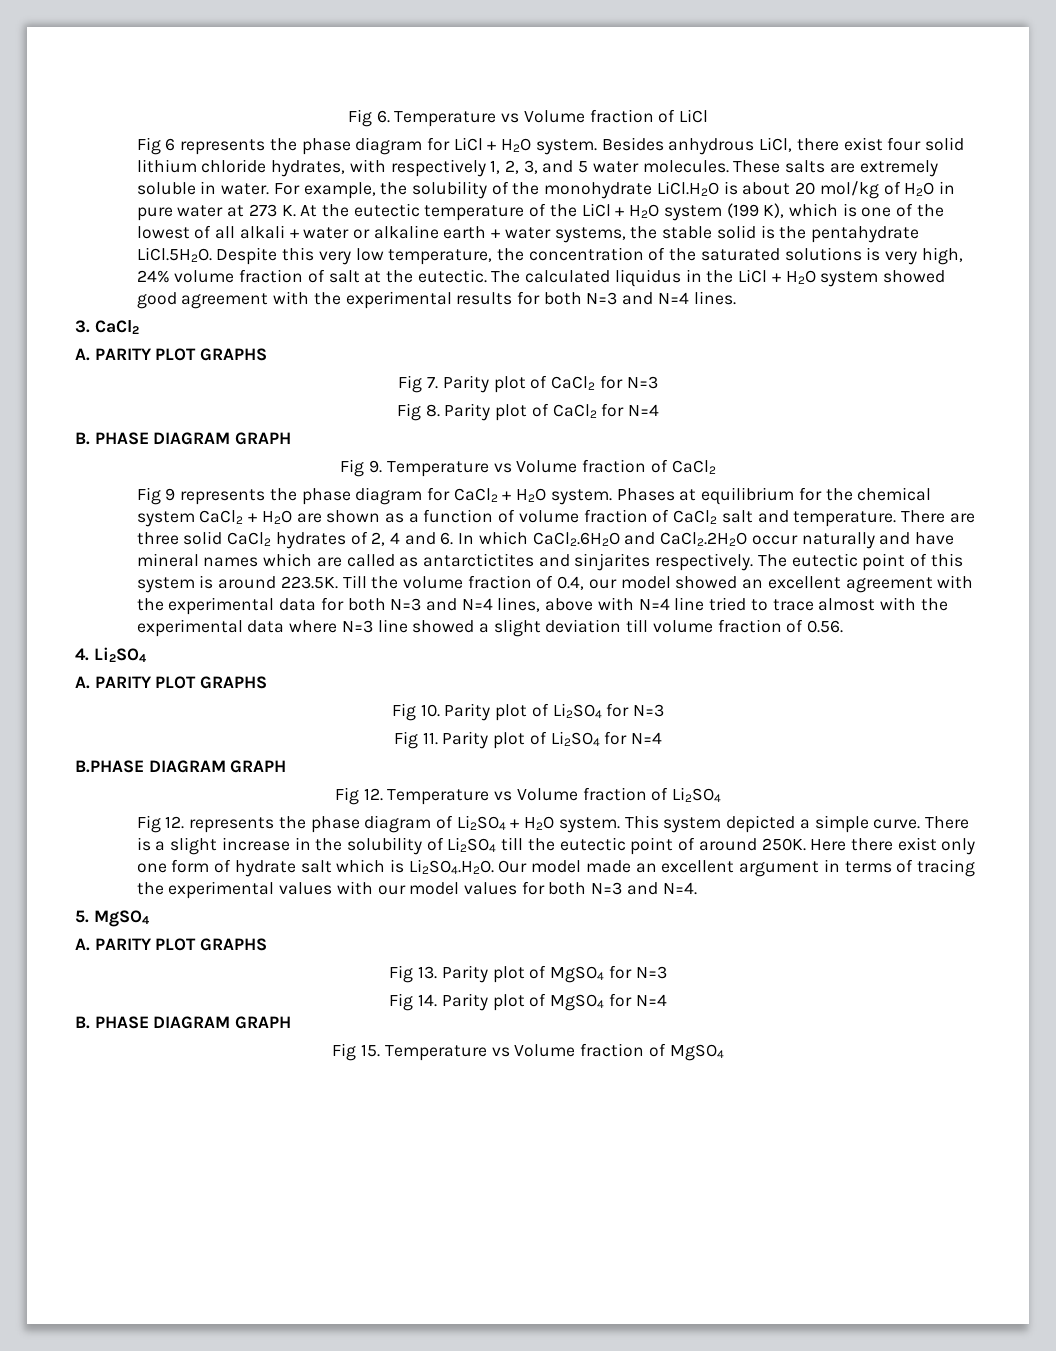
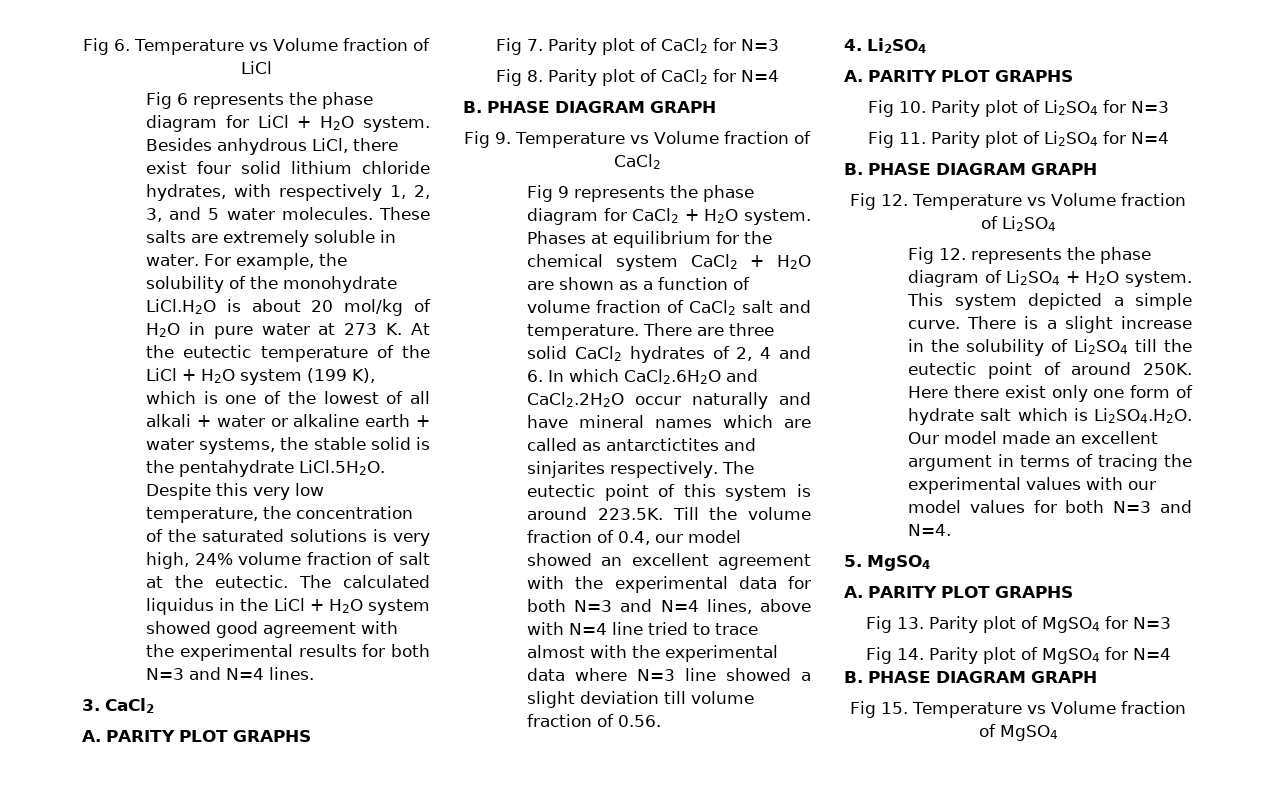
  Fig 11. Parity plot of Li2SO4 for N=4
- B.PHASE DIAGRAM GRAPH
+ B. PHASE DIAGRAM GRAPH

